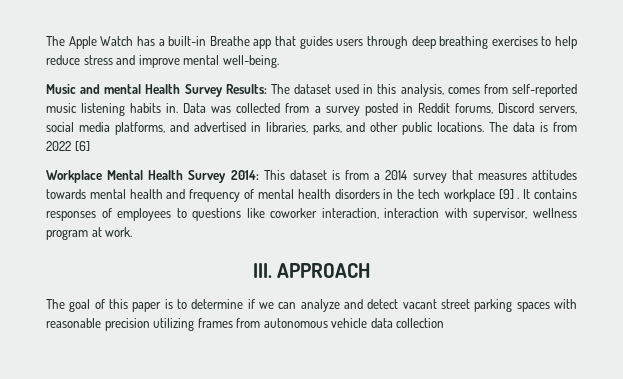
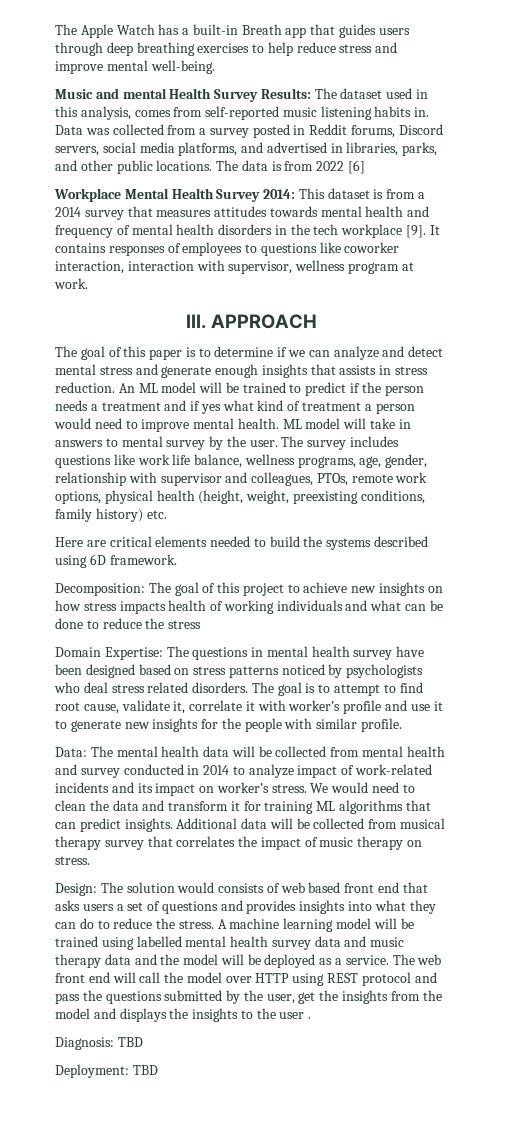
- The Apple Watch has a built-in Breathe app that guides users through deep breathing exercises to help reduce stress and improve mental well-being.
+ The Apple Watch has a built-in Breath app that guides users through deep breathing exercises to help reduce stress and improve mental well-being.
- Workplace Mental Health Survey 2014: This dataset is from a 2014 survey that measures attitudes towards mental health and frequency of mental health disorders in the tech workplace [9] .
+ Workplace Mental Health Survey 2014: This dataset is from a 2014 survey that measures attitudes towards mental health and frequency of mental health disorders in the tech workplace [9].
- The goal of this paper is to determine if we can analyze and detect vacant street parking spaces with reasonable precision utilizing frames from autonomous vehicle data collection
+ The goal of this paper is to determine if we can analyze and detect mental stress and generate enough insights that assists in stress reduction. An ML model will be trained to predict if the person needs a treatment and if yes what kind of treatment a person would need to improve mental health. ML model will take in answers to mental survey by the user. The survey includes questions like work life balance, wellness programs, age, gender, relationship with supervisor and colleagues, PTOs, remote work options, physical health (height, weight, preexisting conditions, family history) etc.
+ Here are critical elements needed to build the systems described using 6D framework.
+ Decomposition: The goal of this project to achieve new insights on how stress impacts health of working individuals and what can be done to reduce the stress
+ Domain Expertise: The questions in mental health survey have been designed based on stress patterns noticed by psychologists who deal stress related disorders. The goal is to attempt to find root cause, validate it, correlate it with worker’s profile and use it to generate new insights for the people with similar profile.
+ Data: The mental health data will be collected from mental health and survey conducted in 2014 to analyze impact of work-related incidents and its impact on worker’s stress. We would need to clean the data and transform it for training ML algorithms that can predict insights. Additional data will be collected from musical therapy survey that correlates the impact of music therapy on stress.
+ Design: The solution would consists of web based front end that asks users a set of questions and provides insights into what they can do to reduce the stress. A machine learning model will be trained using labelled mental health survey data and music therapy data and the model will be deployed as a service. The web front end will call the model over HTTP using REST protocol and pass the questions submitted by the user, get the insights from the model and displays the insights to the user .
+ Diagnosis: TBD
+ Deployment: TBD

